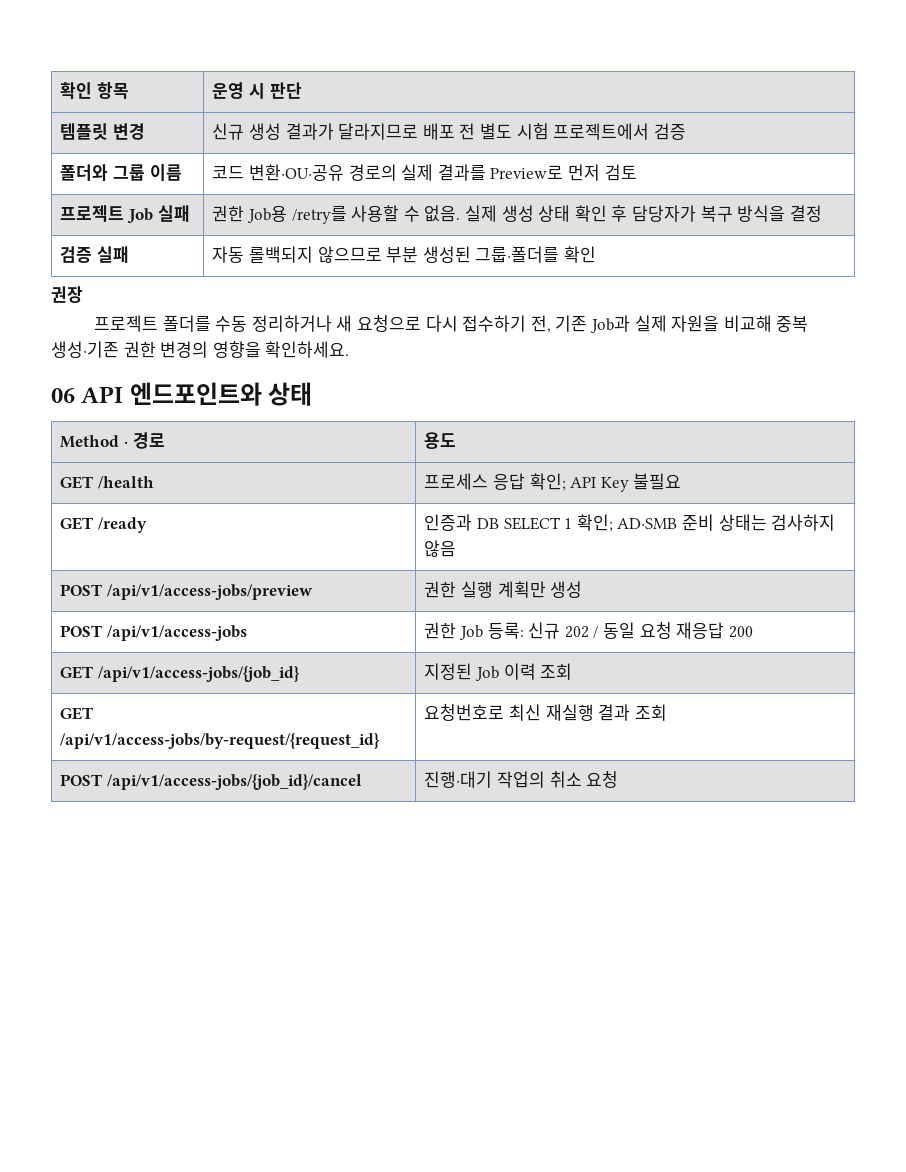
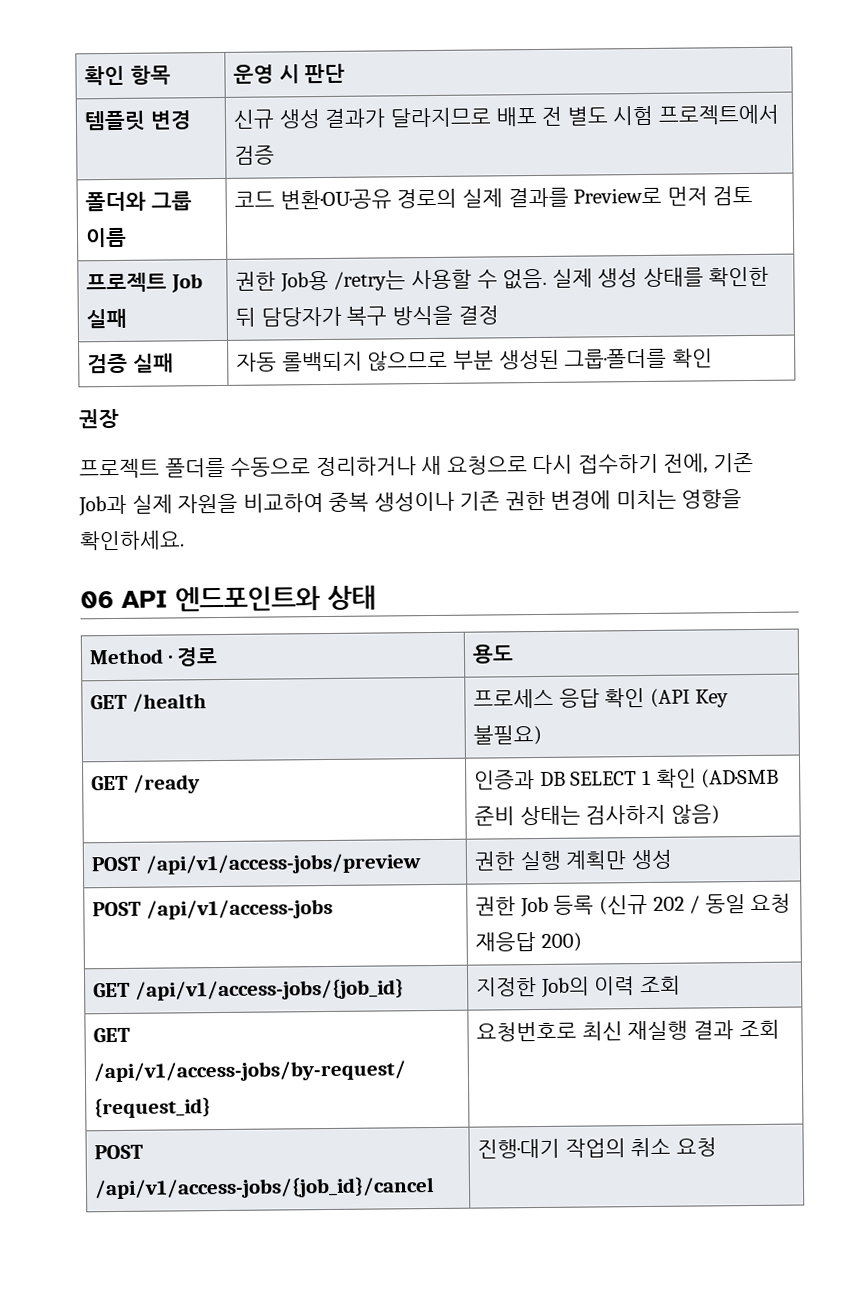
- 프로젝트 Job 실패 | 권한 Job용 /retry를 사용할 수 없음. 실제 생성 상태 확인 후 담당자가 복구 방식을 결정
+ 프로젝트 Job 실패 | 권한 Job용 /retry는 사용할 수 없음. 실제 생성 상태를 확인한 뒤 담당자가 복구 방식을 결정
- 프로젝트 폴더를 수동 정리하거나 새 요청으로 다시 접수하기 전, 기존 Job과 실제 자원을 비교해 중복 생성·기존 권한 변경의 영향을 확인하세요.
+ 프로젝트 폴더를 수동으로 정리하거나 새 요청으로 다시 접수하기 전에, 기존 Job과 실제 자원을 비교하여 중복 생성이나 기존 권한 변경에 미치는 영향을 확인하세요.
- GET /health | 프로세스 응답 확인; API Key 불필요
+ GET /health | 프로세스 응답 확인 (API Key 불필요)
- GET /ready | 인증과 DB SELECT 1 확인; AD·SMB 준비 상태는 검사하지 않음
+ GET /ready | 인증과 DB SELECT 1 확인 (AD·SMB 준비 상태는 검사하지 않음)
- POST /api/v1/access-jobs | 권한 Job 등록: 신규 202 / 동일 요청 재응답 200
+ POST /api/v1/access-jobs | 권한 Job 등록 (신규 202 / 동일 요청 재응답 200)
- GET /api/v1/access-jobs/{job_id} | 지정된 Job 이력 조회
+ GET /api/v1/access-jobs/{job_id} | 지정한 Job의 이력 조회

